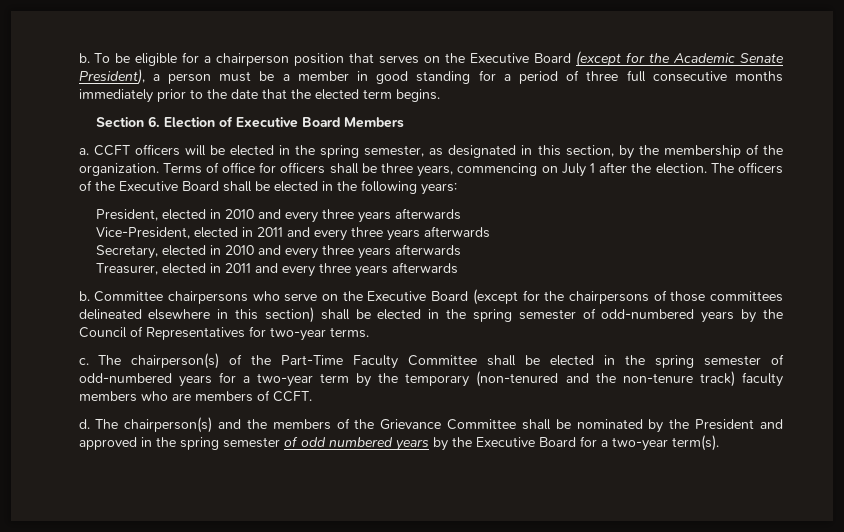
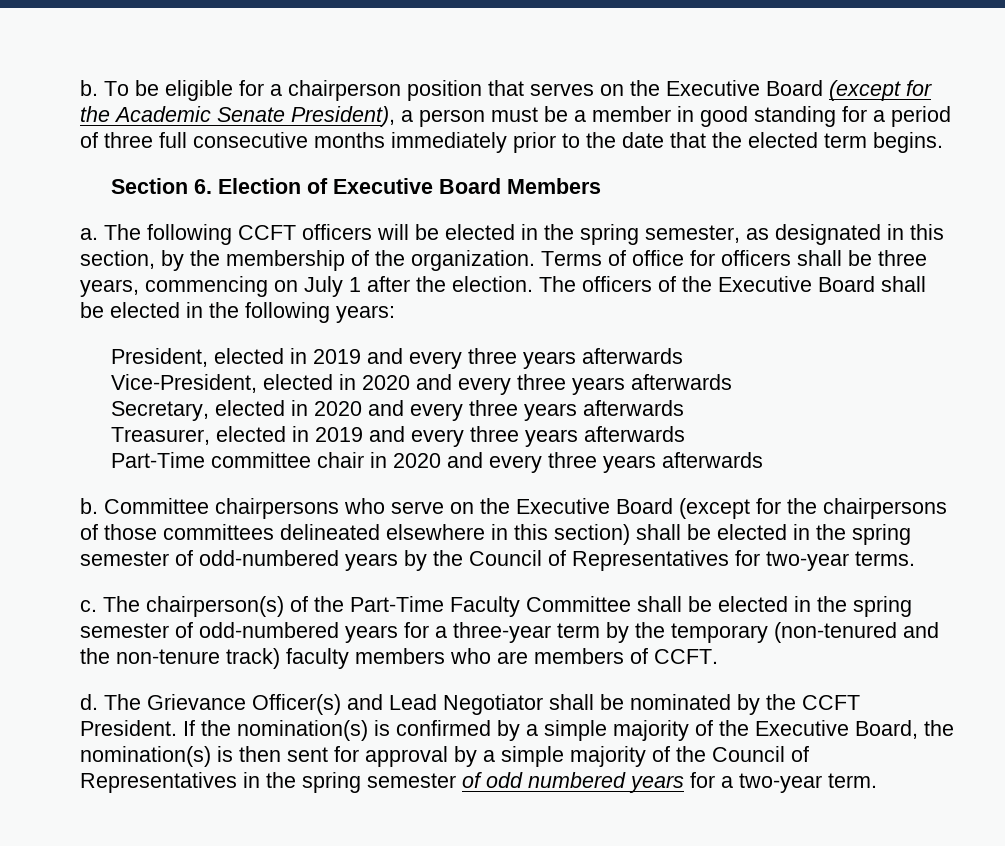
- CCFT officers will be elected in the spring semester, as designated in this section, by the membership of the organization.
+ The following CCFT officers will be elected in the spring semester, as designated in this section, by the membership of the organization.
- President, elected in 2010 and every three years afterwards
+ President, elected in 2019 and every three years afterwards
- Vice-President, elected in 2011 and every three years afterwards
+ Vice-President, elected in 2020 and every three years afterwards
- Secretary, elected in 2010 and every three years afterwards
+ Secretary, elected in 2020 and every three years afterwards
- Treasurer, elected in 2011 and every three years afterwards
+ Treasurer, elected in 2019 and every three years afterwards
+ Part-Time committee chair in 2020 and every three years afterwards
- The chairperson(s) of the Part-Time Faculty Committee shall be elected in the spring semester of odd-numbered years for a two-year term by the temporary (non-tenured and the non-tenure track) faculty members who are members of CCFT.
+ The chairperson(s) of the Part-Time Faculty Committee shall be elected in the spring semester of odd-numbered years for a three-year term by the temporary (non-tenured and the non-tenure track) faculty members who are members of CCFT.
- The chairperson(s) and the members of the Grievance Committee shall be nominated by the President and approved in the spring semester of odd numbered years by the Executive Board for a two-year term(s).
+ The Grievance Officer(s) and Lead Negotiator shall be nominated by the CCFT President. If the nomination(s) is confirmed by a simple majority of the Executive Board, the nomination(s) is then sent for approval by a simple majority of the Council of Representatives in the spring semester of odd numbered years for a two-year term.

